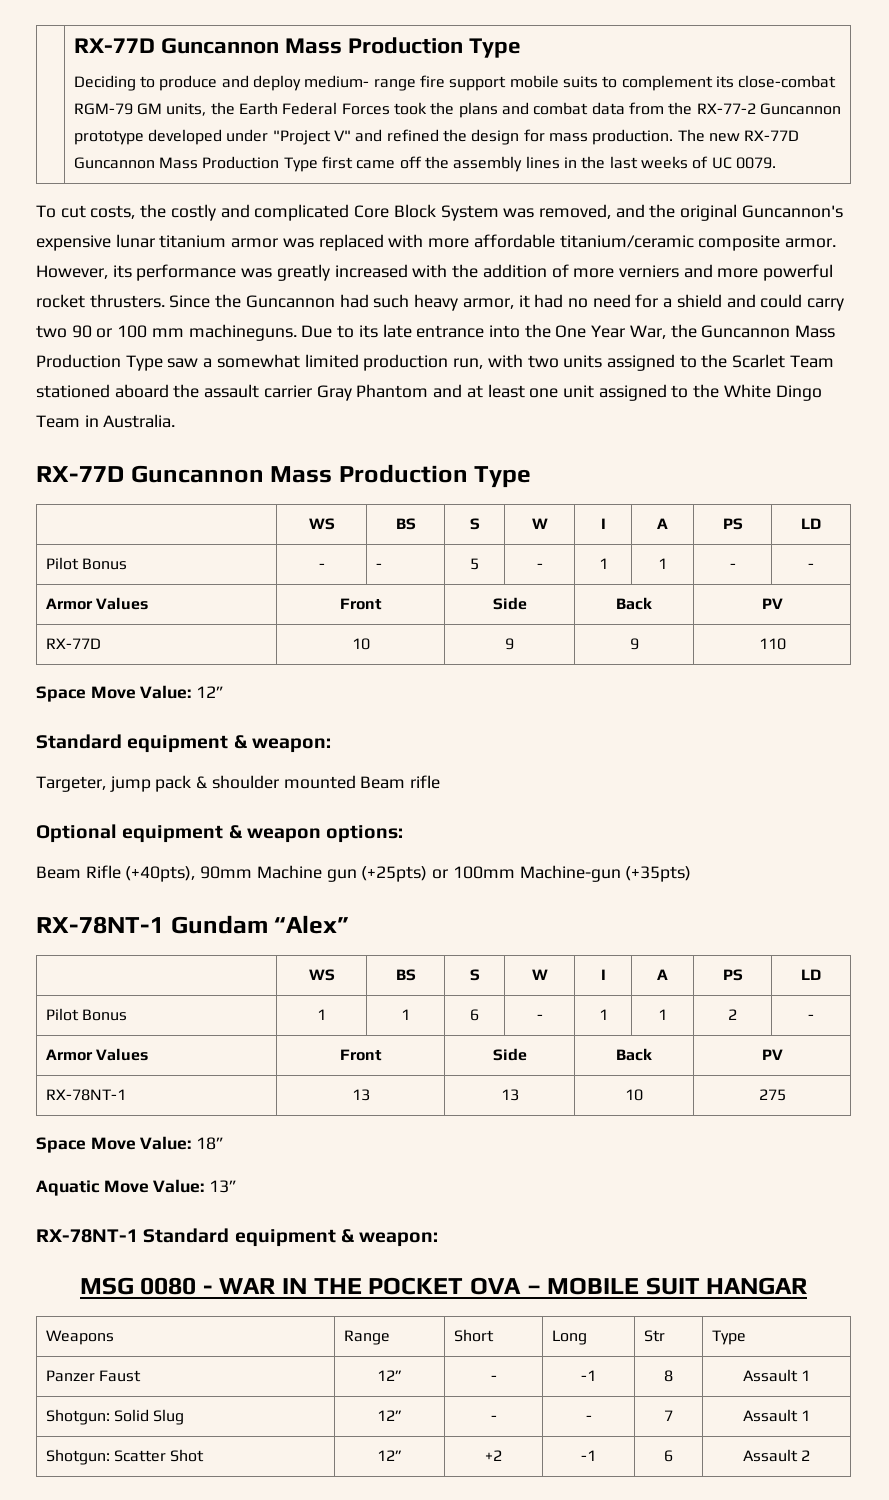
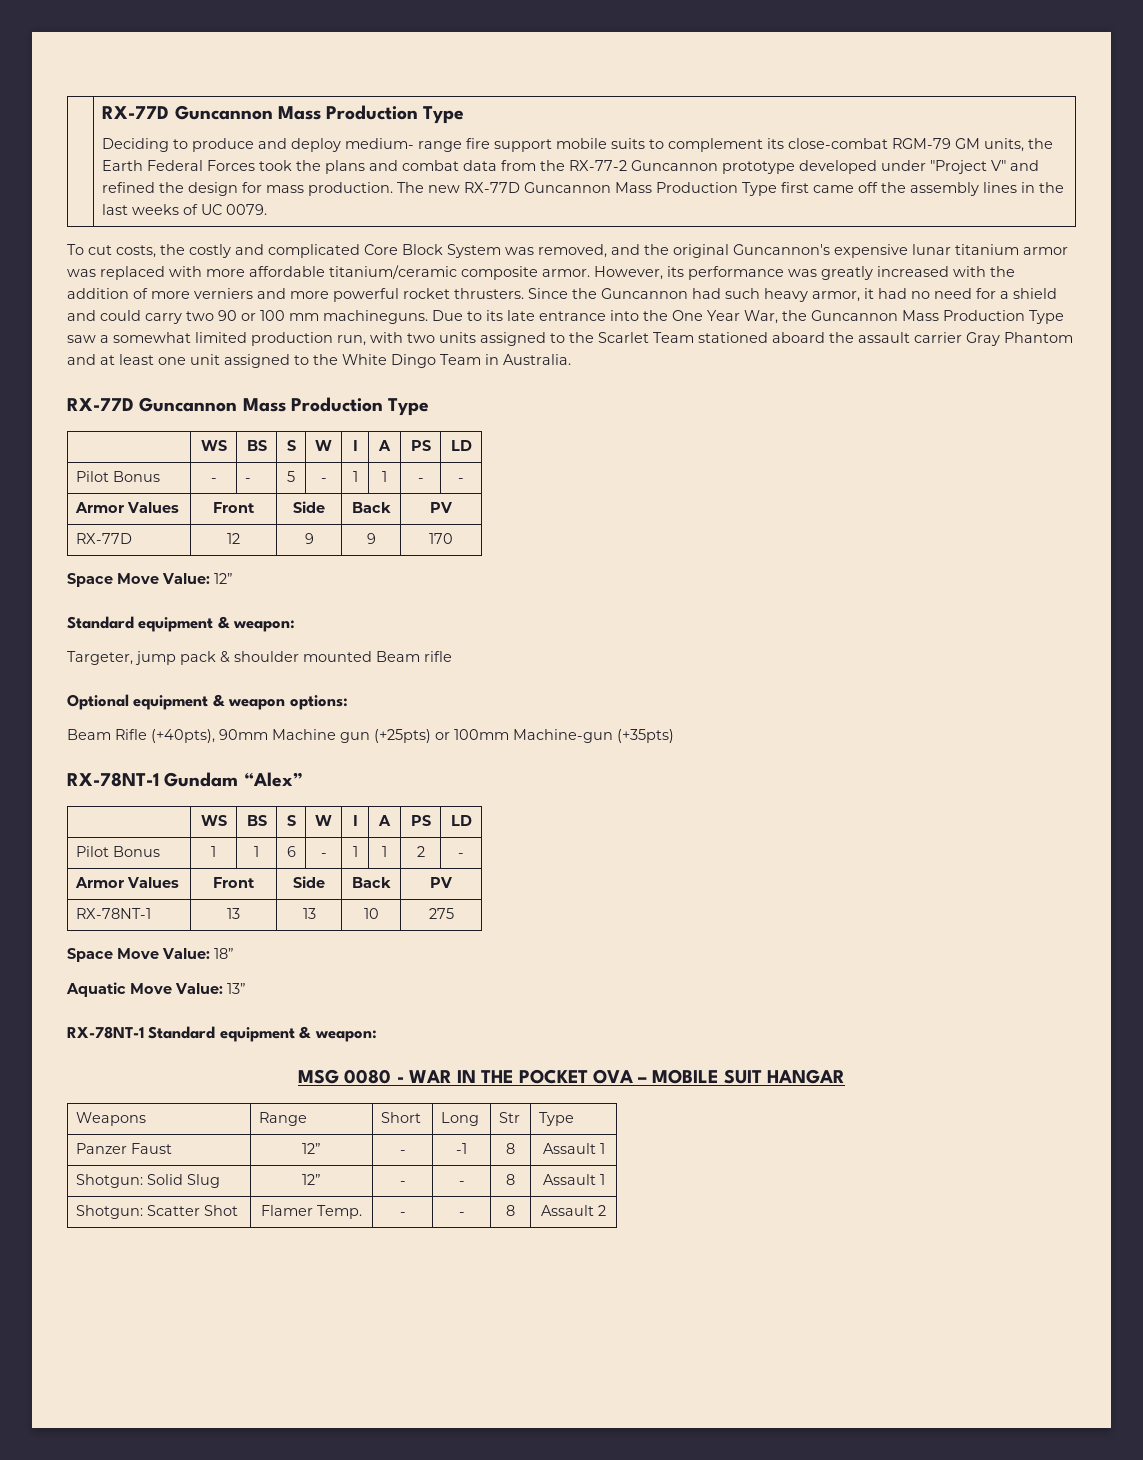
- RX-77D | 10 | 9 | 9 | 110
+ RX-77D | 12 | 9 | 9 | 170
- Shotgun: Solid Slug | 12” | - | - | 7 | Assault 1
+ Shotgun: Solid Slug | 12” | - | - | 8 | Assault 1
- Shotgun: Scatter Shot | 12” | +2 | -1 | 6 | Assault 2
+ Shotgun: Scatter Shot | Flamer Temp. | - | - | 8 | Assault 2

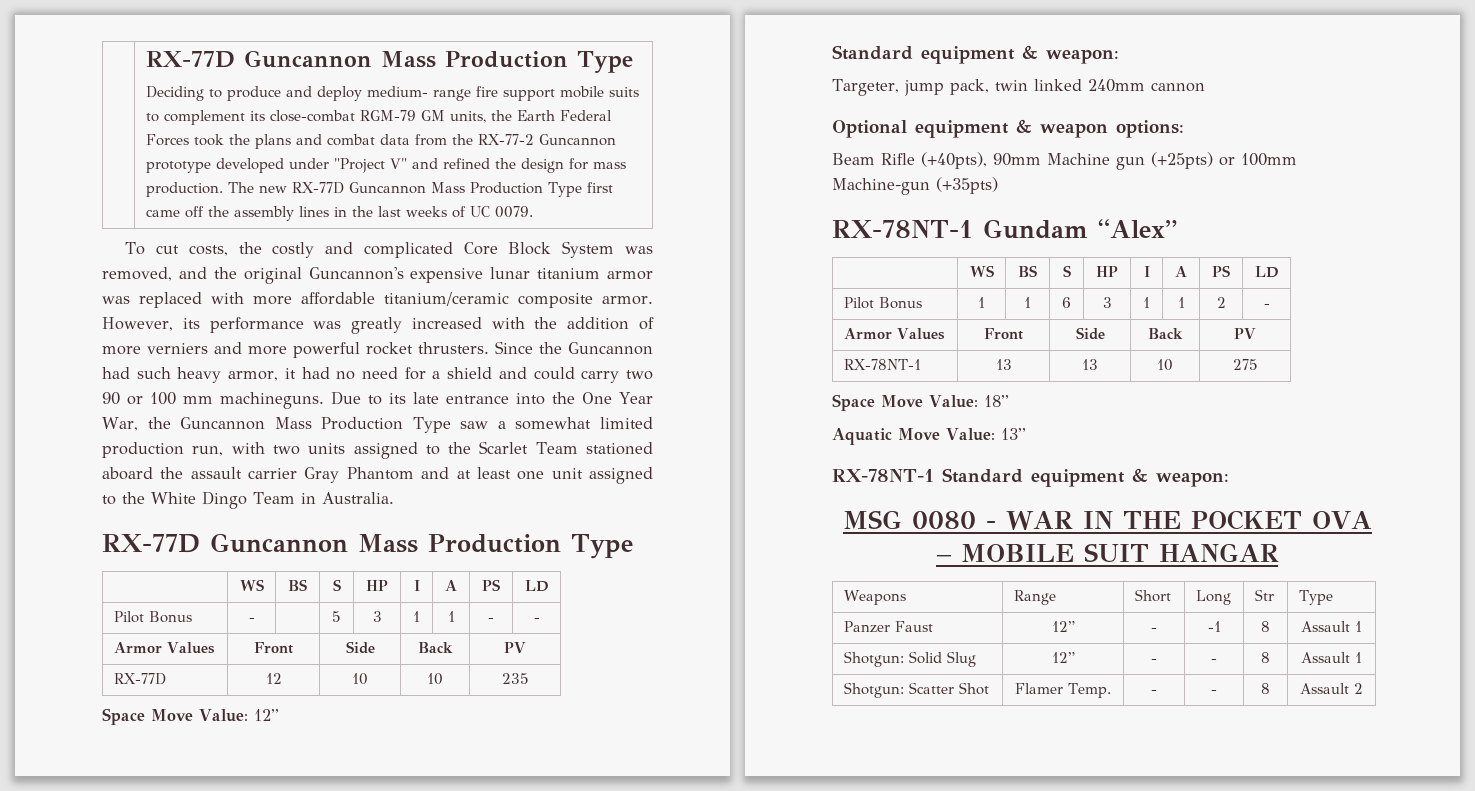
  Due to its late entrance into the One Year War, the Guncannon Mass Production Type saw a somewhat limited production run, with two units assigned to the Scarlet Team stationed aboard the assault carrier Gray Phantom and at least one unit assigned to the White Dingo Team in Australia.
  RX-77D Guncannon Mass Production Type
- | WS | BS | S | W | I | A | PS | LD
+ | WS | BS | S | HP | I | A | PS | LD
- Pilot Bonus | - | - | 5 | - | 1 | 1 | - | -
+ Pilot Bonus | - | | 5 | 3 | 1 | 1 | - | -
- RX-77D | 12 | 9 | 9 | 170
+ RX-77D | 12 | 10 | 10 | 235
- Targeter, jump pack & shoulder mounted Beam rifle
+ Targeter, jump pack, twin linked 240mm cannon
  RX-78NT-1 Gundam “Alex”
- | WS | BS | S | W | I | A | PS | LD
+ | WS | BS | S | HP | I | A | PS | LD
- Pilot Bonus | 1 | 1 | 6 | - | 1 | 1 | 2 | -
+ Pilot Bonus | 1 | 1 | 6 | 3 | 1 | 1 | 2 | -

